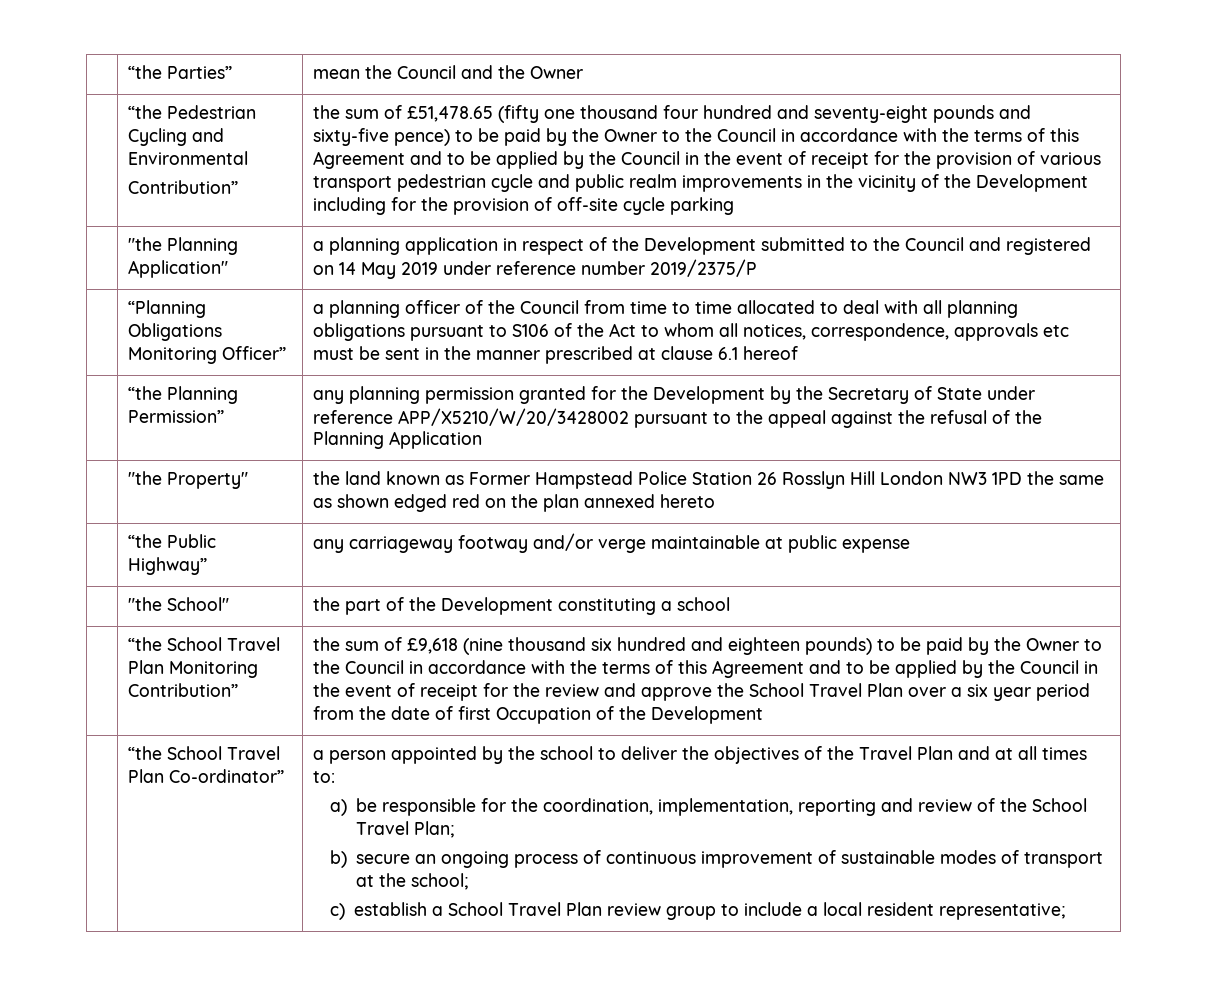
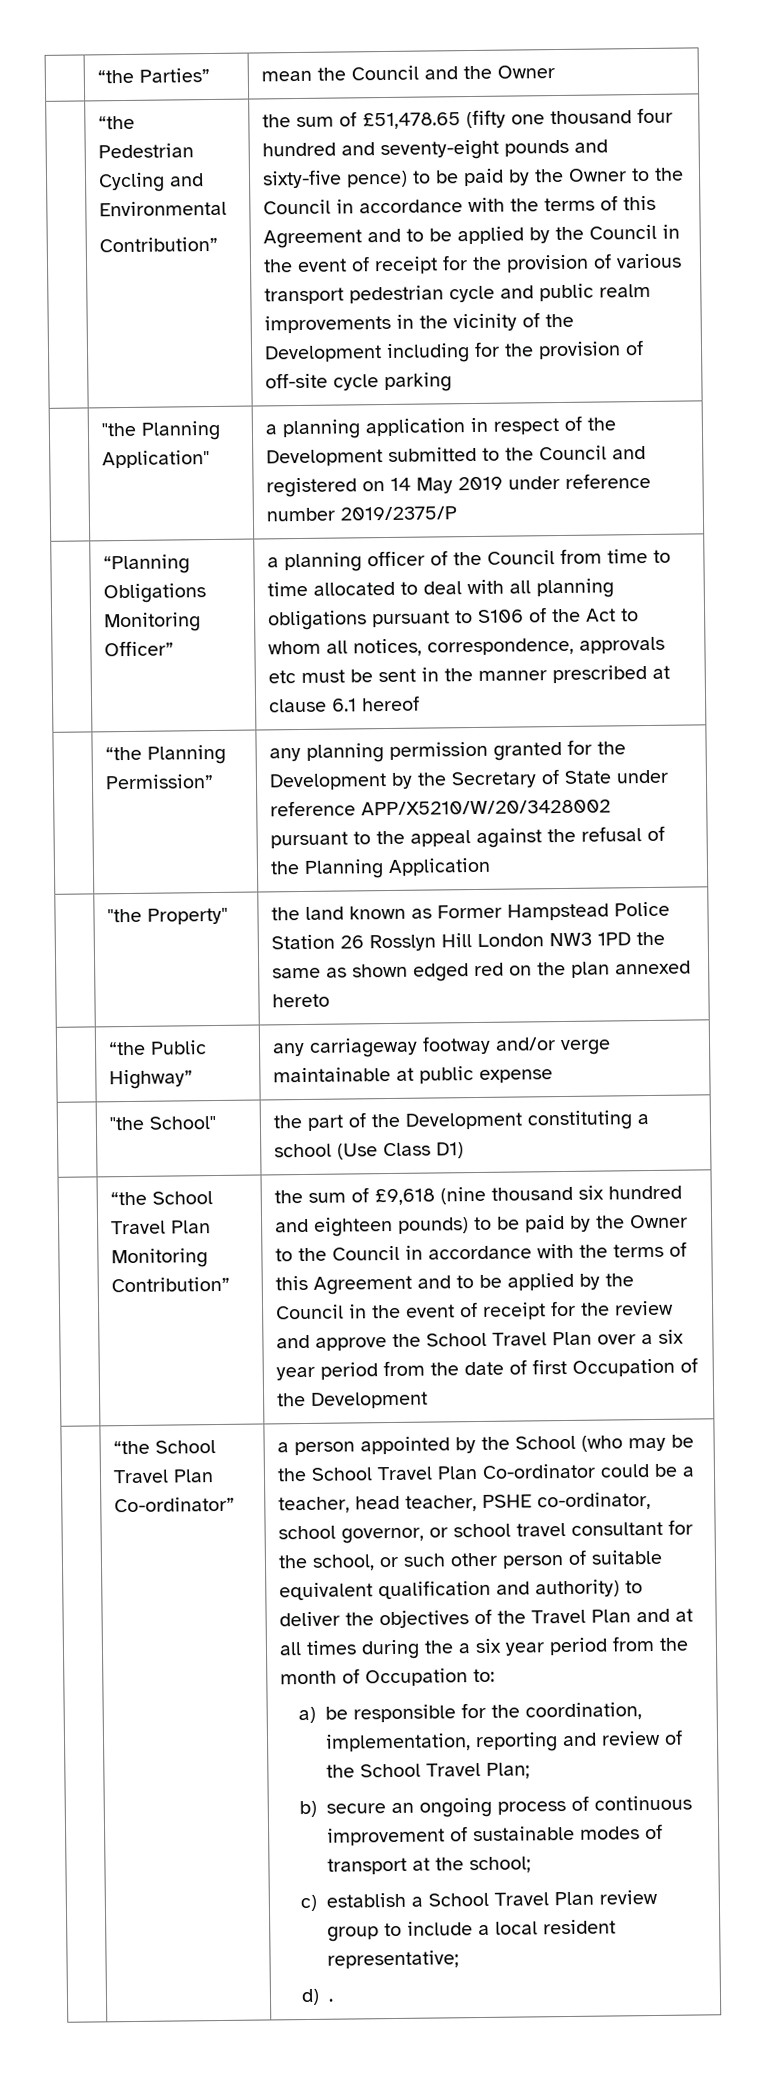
- | "the School" | the part of the Development constituting a school
+ | "the School" | the part of the Development constituting a school (Use Class D1)
- a person appointed by the school to deliver the objectives of the Travel Plan and at all times to:
+ a person appointed by the School (who may be the School Travel Plan Co-ordinator could be a teacher, head teacher, PSHE co-ordinator, school governor, or school travel consultant for the school, or such other person of suitable equivalent qualification and authority) to deliver the objectives of the Travel Plan and at all times during the a six year period from the month of Occupation to:
+ d) .

